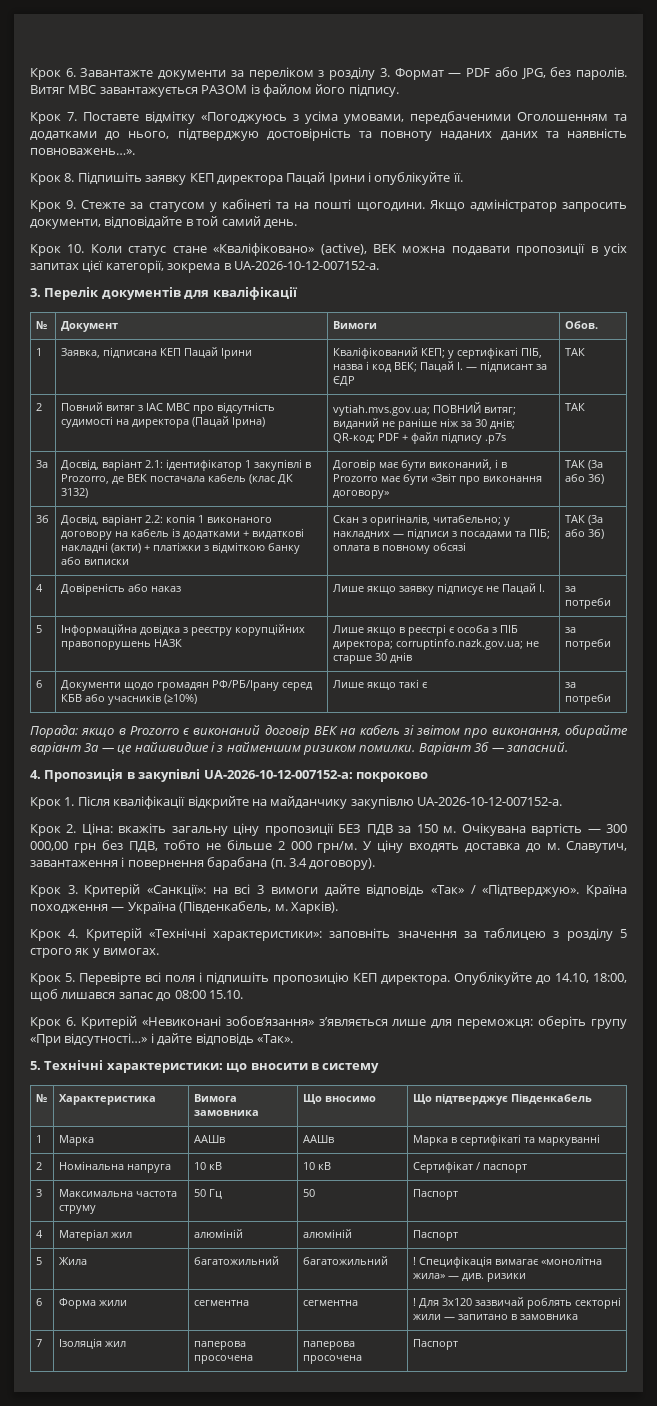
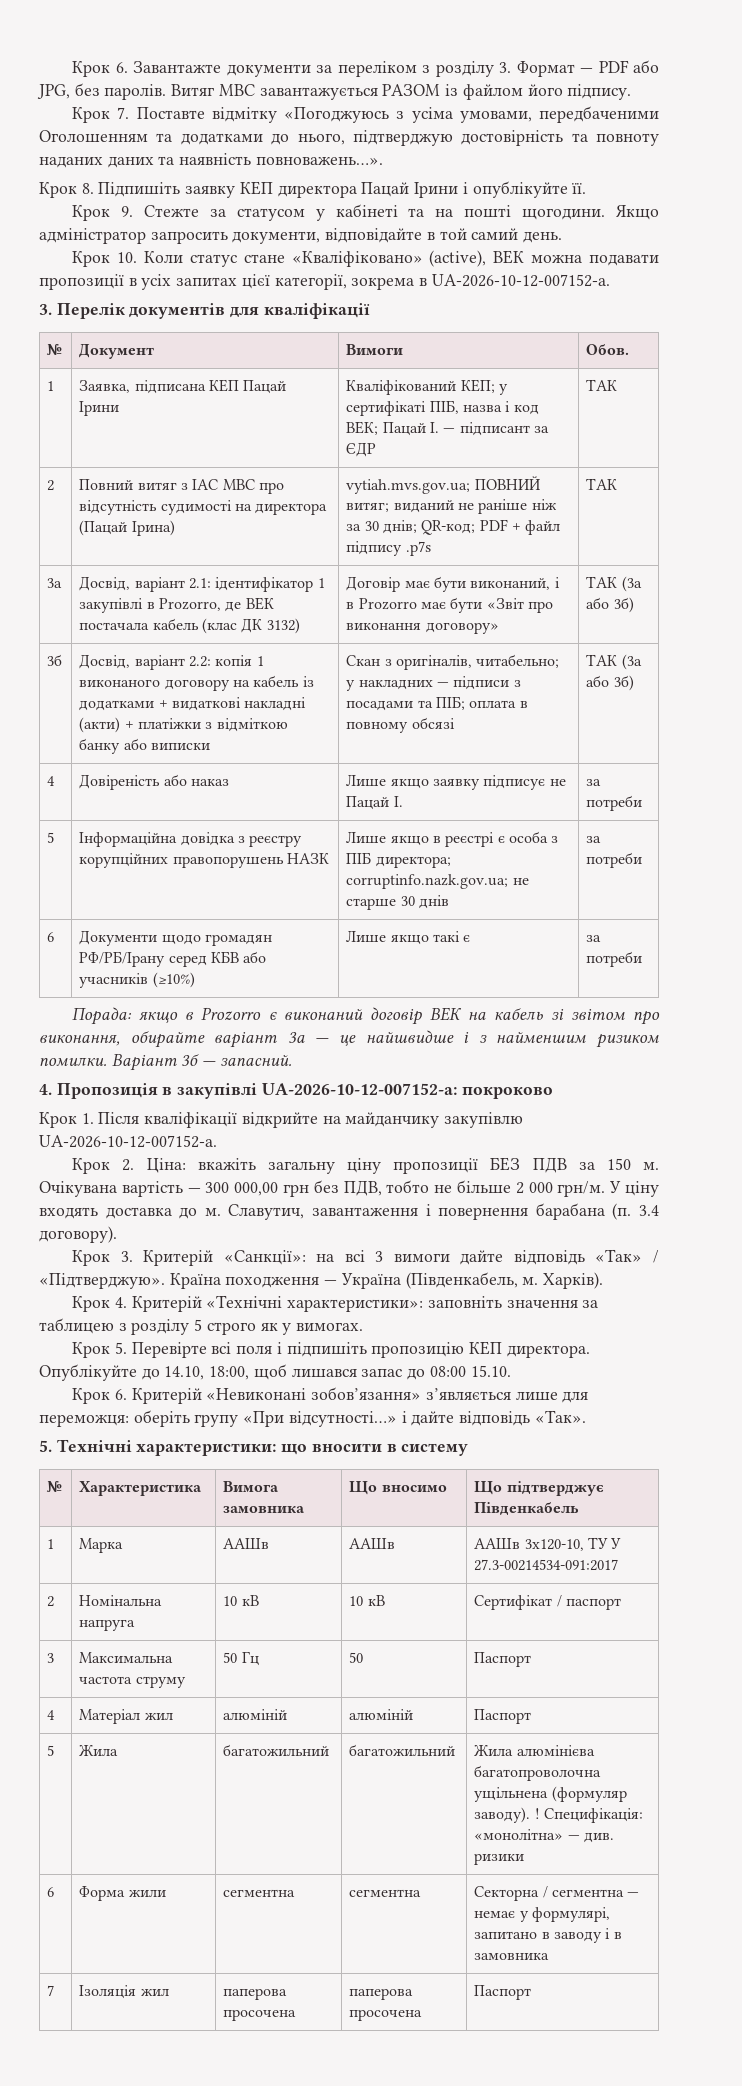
- 1 | Марка | ААШв | ААШв | Марка в сертифікаті та маркуванні
+ 1 | Марка | ААШв | ААШв | ААШв 3x120-10, ТУ У 27.3-00214534-091:2017
- 5 | Жила | багатожильний | багатожильний | ! Специфікація вимагає «монолітна жила» — див. ризики
+ 5 | Жила | багатожильний | багатожильний | Жила алюмінієва багатопроволочна ущільнена (формуляр заводу). ! Специфікація: «монолітна» — див. ризики
- 6 | Форма жили | сегментна | сегментна | ! Для 3х120 зазвичай роблять секторні жили — запитано в замовника
+ 6 | Форма жили | сегментна | сегментна | Секторна / сегментна — немає у формулярі, запитано в заводу і в замовника

